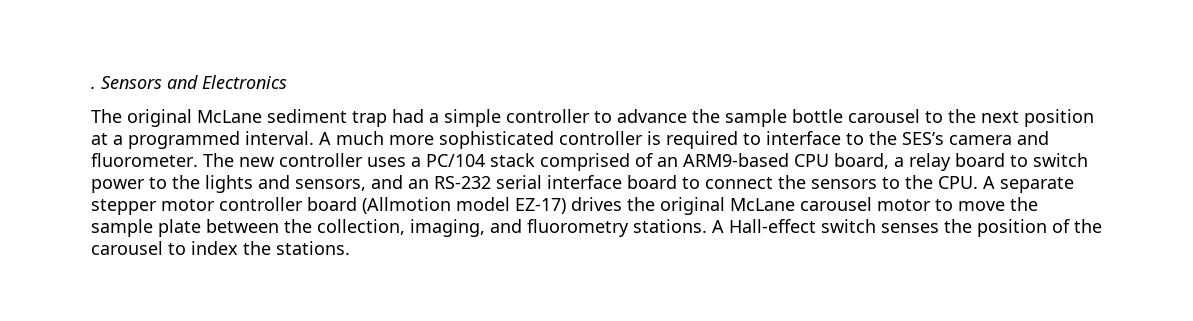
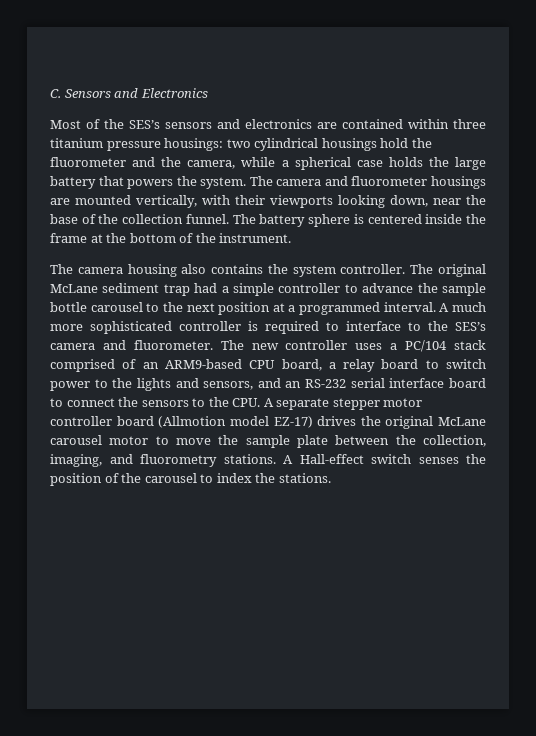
- . Sensors and Electronics
+ C. Sensors and Electronics
+ Most of the SES’s sensors and electronics are contained within three titanium pressure housings: two cylindrical housings hold the fluorometer and the camera, while a spherical case holds the large battery that powers the system. The camera and fluorometer housings are mounted vertically, with their viewports looking down, near the base of the collection funnel. The battery sphere is centered inside the frame at the bottom of the instrument.
+ The camera housing also contains the system controller.

